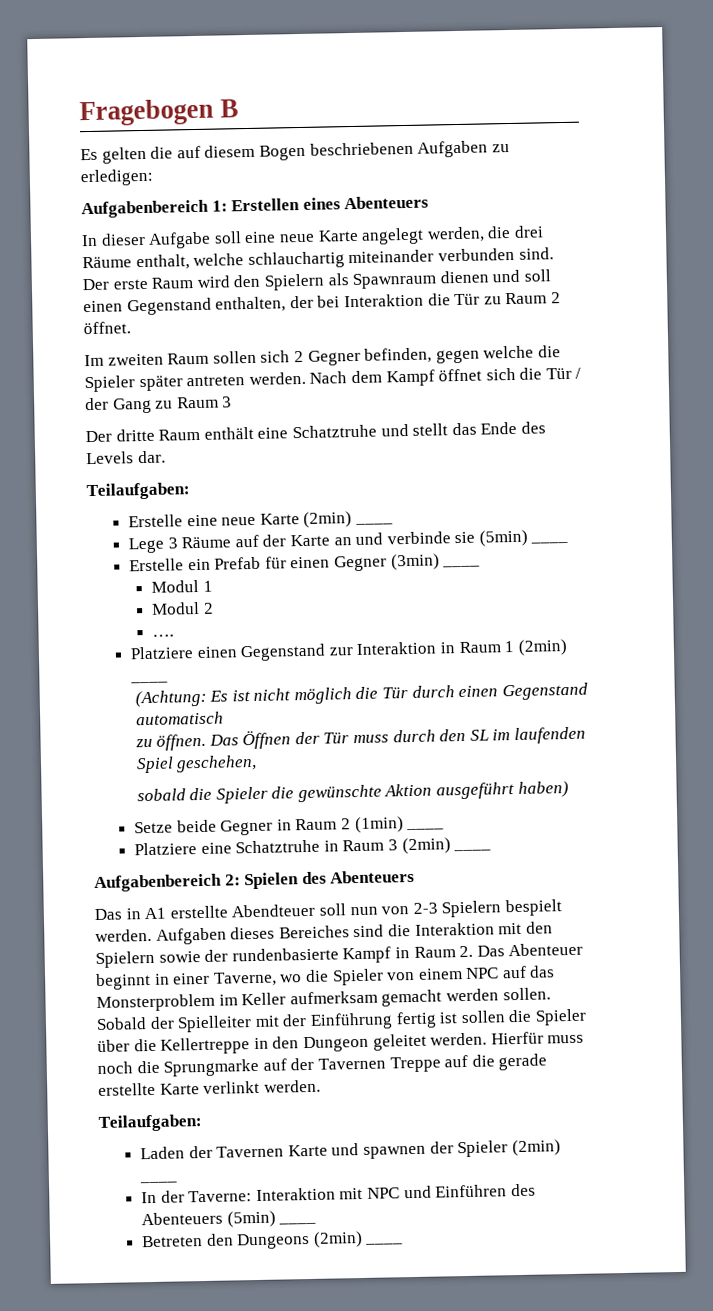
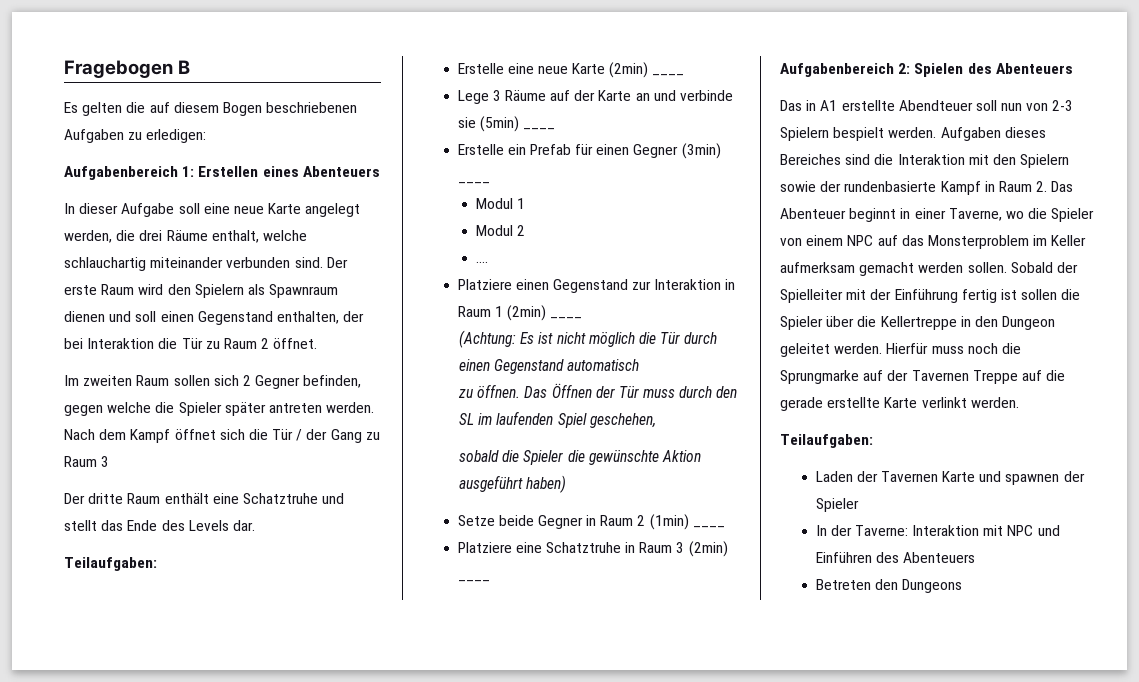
- Laden der Tavernen Karte und spawnen der Spieler (2min) ____
+ Laden der Tavernen Karte und spawnen der Spieler
- In der Taverne: Interaktion mit NPC und Einführen des Abenteuers (5min) ____
+ In der Taverne: Interaktion mit NPC und Einführen des Abenteuers
- Betreten den Dungeons (2min) ____
+ Betreten den Dungeons

